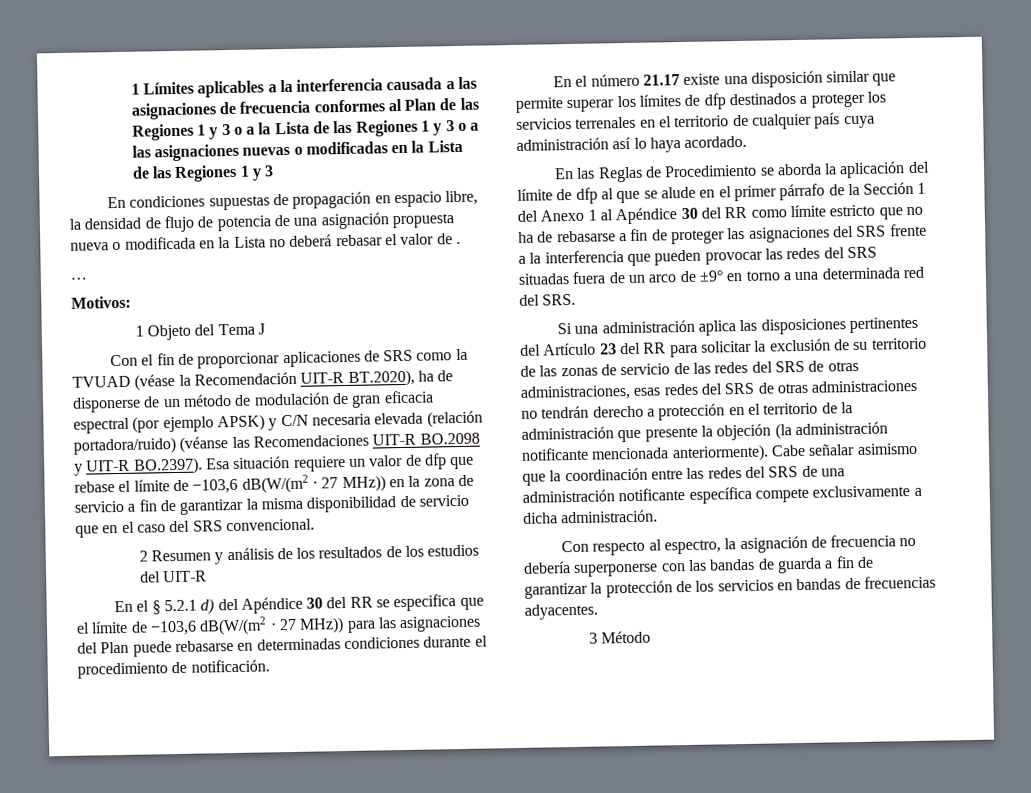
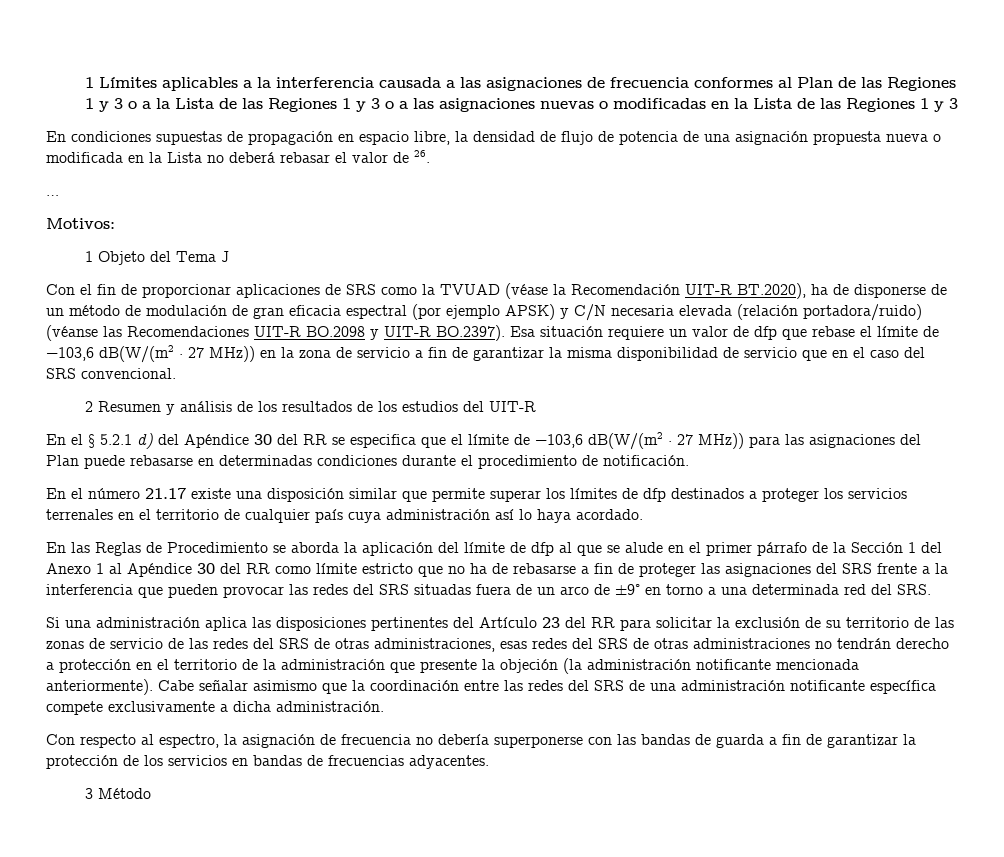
- En condiciones supuestas de propagación en espacio libre, la densidad de flujo de potencia de una asignación propuesta nueva o modificada en la Lista no deberá rebasar el valor de .
+ En condiciones supuestas de propagación en espacio libre, la densidad de flujo de potencia de una asignación propuesta nueva o modificada en la Lista no deberá rebasar el valor de 26.

